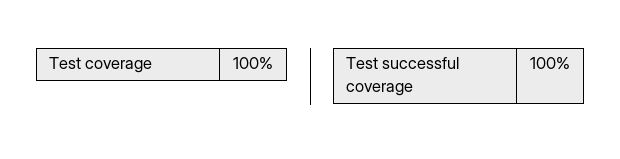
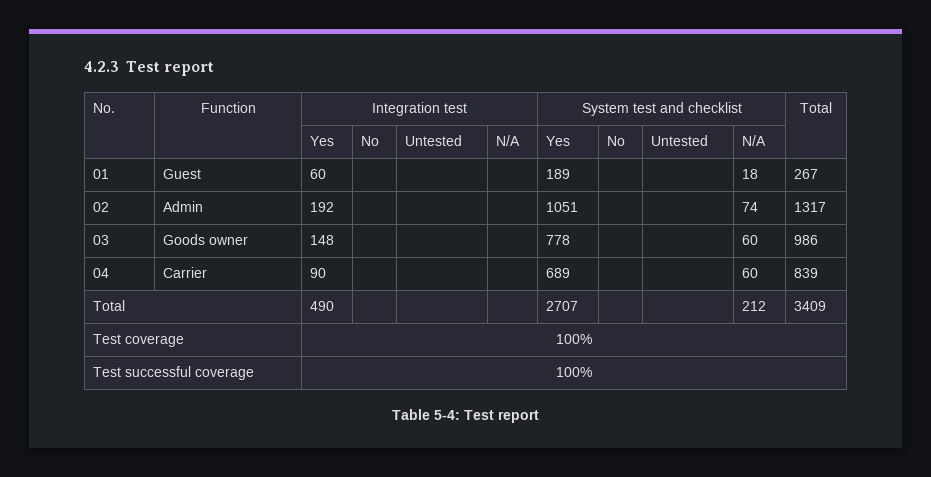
+ 4.2.3 Test report
+ No. | Function | Integration test | System test and checklist | Total
+ | | Yes | No | Untested | N/A | Yes | No | Untested | N/A |
+ 01 | Guest | 60 | | | | 189 | | | 18 | 267
+ 02 | Admin | 192 | | | | 1051 | | | 74 | 1317
+ 03 | Goods owner | 148 | | | | 778 | | | 60 | 986
+ 04 | Carrier | 90 | | | | 689 | | | 60 | 839
+ Total | 490 | | | | 2707 | | | 212 | 3409
+ Table 5-4: Test report

